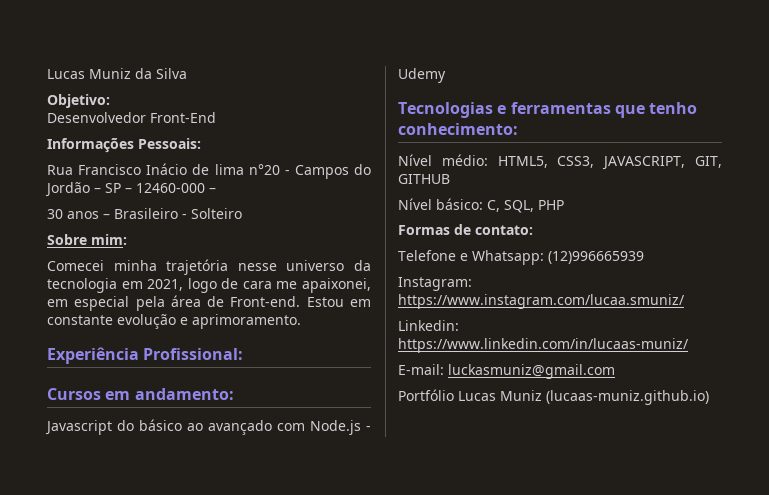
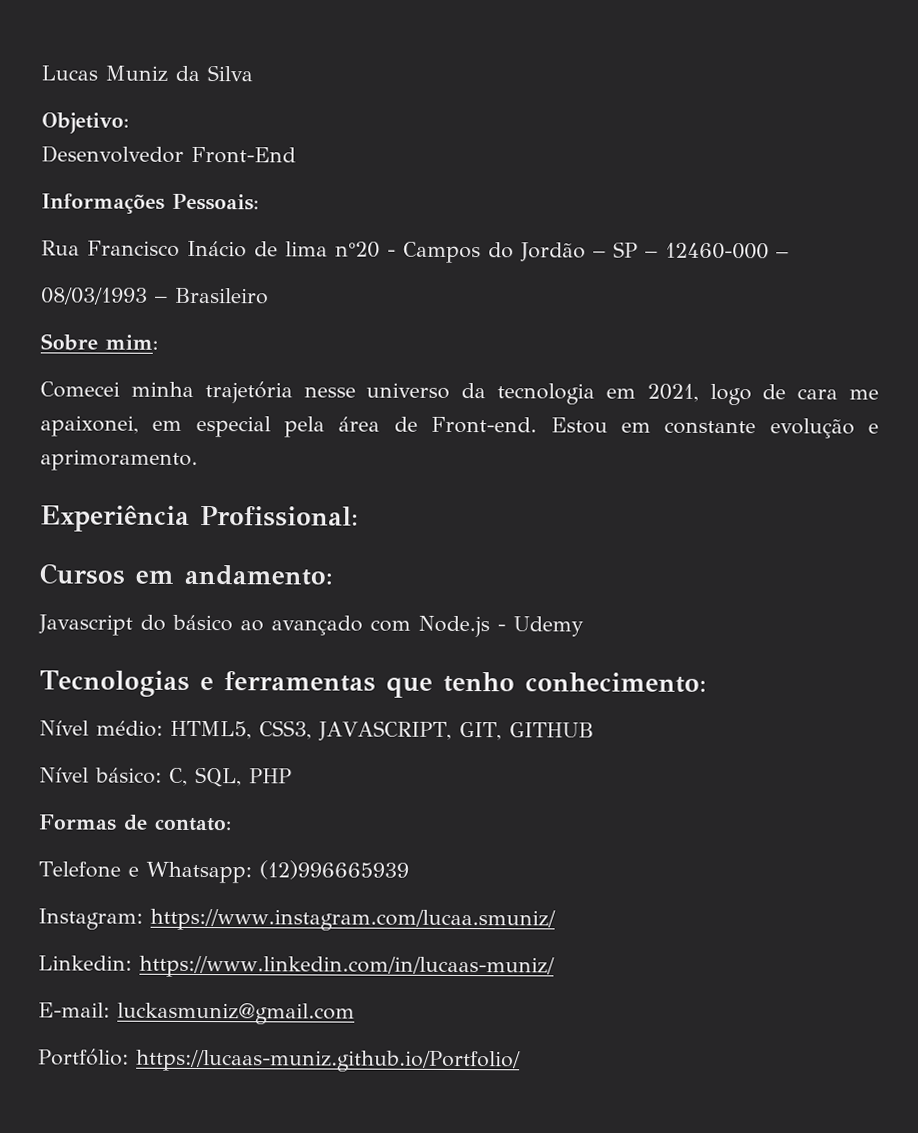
- 30 anos – Brasileiro - Solteiro
+ 08/03/1993 – Brasileiro
- Portfólio Lucas Muniz (lucaas-muniz.github.io)
+ Portfólio: https://lucaas-muniz.github.io/Portfolio/

